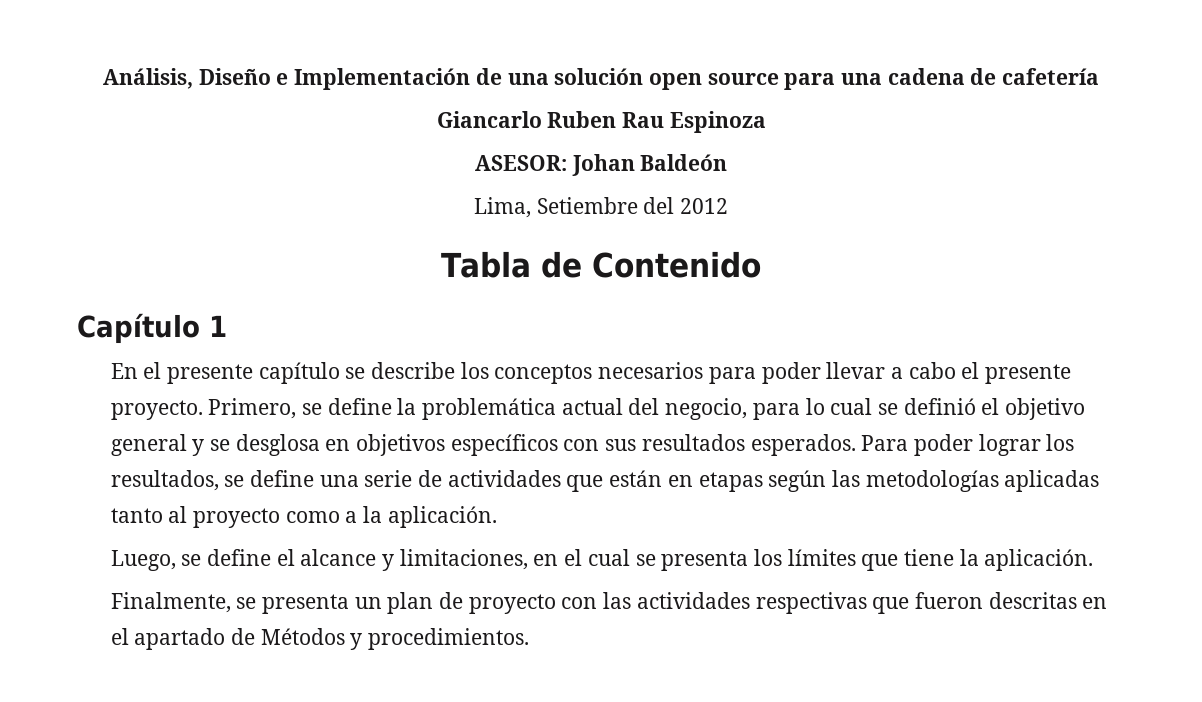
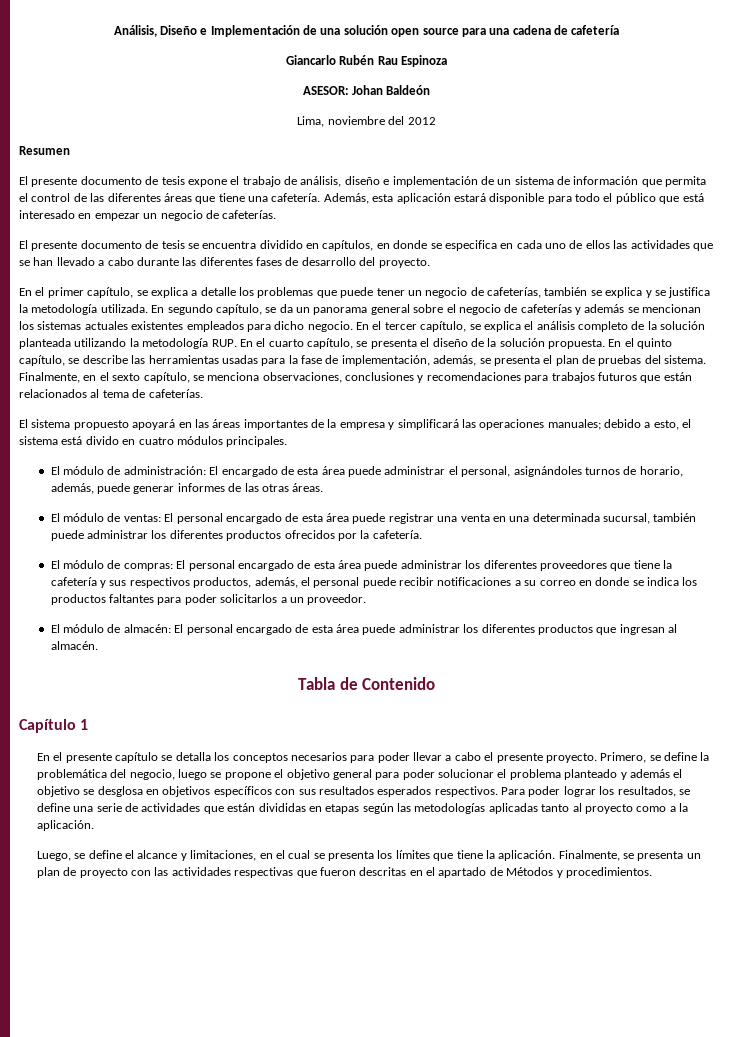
- Giancarlo Ruben Rau Espinoza
+ Giancarlo Rubén Rau Espinoza
- Lima, Setiembre del 2012
+ Lima, noviembre del 2012
+ Resumen
+ El presente documento de tesis expone el trabajo de análisis, diseño e implementación de un sistema de información que permita el control de las diferentes áreas que tiene una cafetería. Además, esta aplicación estará disponible para todo el público que está interesado en empezar un negocio de cafeterías.
+ El presente documento de tesis se encuentra dividido en capítulos, en donde se especifica en cada uno de ellos las actividades que se han llevado a cabo durante las diferentes fases de desarrollo del proyecto.
+ En el primer capítulo, se explica a detalle los problemas que puede tener un negocio de cafeterías, también se explica y se justifica la metodología utilizada. En segundo capítulo, se da un panorama general sobre el negocio de cafeterías y además se mencionan los sistemas actuales existentes empleados para dicho negocio. En el tercer capítulo, se explica el análisis completo de la solución planteada utilizando la metodología RUP. En el cuarto capítulo, se presenta el diseño de la solución propuesta. En el quinto capítulo, se describe las herramientas usadas para la fase de implementación, además, se presenta el plan de pruebas del sistema. Finalmente, en el sexto capítulo, se menciona observaciones, conclusiones y recomendaciones para trabajos futuros que están relacionados al tema de cafeterías.
+ El sistema propuesto apoyará en las áreas importantes de la empresa y simplificará las operaciones manuales; debido a esto, el sistema está divido en cuatro módulos principales.
+ El módulo de administración: El encargado de esta área puede administrar el personal, asignándoles turnos de horario, además, puede generar informes de las otras áreas.
+ El módulo de ventas: El personal encargado de esta área puede registrar una venta en una determinada sucursal, también puede administrar los diferentes productos ofrecidos por la cafetería.
+ El módulo de compras: El personal encargado de esta área puede administrar los diferentes proveedores que tiene la cafetería y sus respectivos productos, además, el personal puede recibir notificaciones a su correo en donde se indica los productos faltantes para poder solicitarlos a un proveedor.
+ El módulo de almacén: El personal encargado de esta área puede administrar los diferentes productos que ingresan al almacén.
- En el presente capítulo se describe los conceptos necesarios para poder llevar a cabo el presente proyecto.
+ En el presente capítulo se detalla los conceptos necesarios para poder llevar a cabo el presente proyecto.
- Primero, se define la problemática actual del negocio, para lo cual se definió el objetivo general y se desglosa en objetivos específicos con sus resultados esperados.
+ Primero, se define la problemática del negocio, luego se propone el objetivo general para poder solucionar el problema planteado y además el objetivo se desglosa en objetivos específicos con sus resultados esperados respectivos.
- Para poder lograr los resultados, se define una serie de actividades que están en etapas según las metodologías aplicadas tanto al proyecto como a la aplicación.
+ Para poder lograr los resultados, se define una serie de actividades que están divididas en etapas según las metodologías aplicadas tanto al proyecto como a la aplicación.
- Luego, se define el alcance y limitaciones, en el cual se presenta los límites que tiene la aplicación.
- Finalmente, se presenta un plan de proyecto con las actividades respectivas que fueron descritas en el apartado de Métodos y procedimientos.
+ Luego, se define el alcance y limitaciones, en el cual se presenta los límites que tiene la aplicación. Finalmente, se presenta un plan de proyecto con las actividades respectivas que fueron descritas en el apartado de Métodos y procedimientos.

